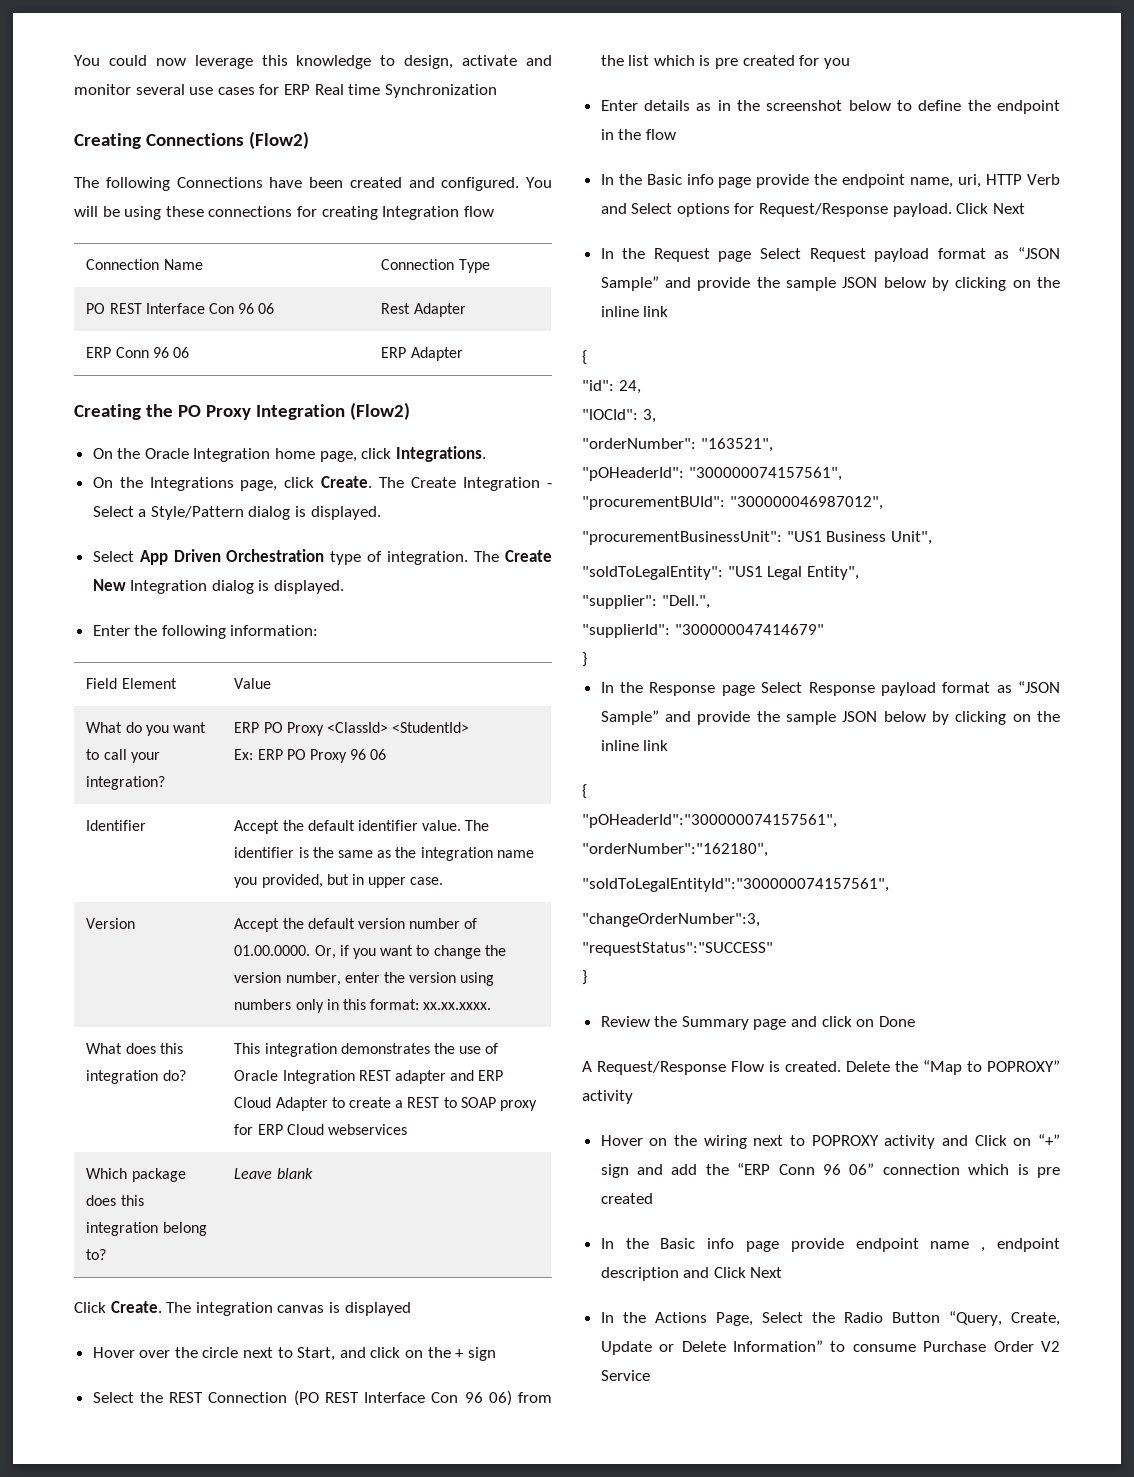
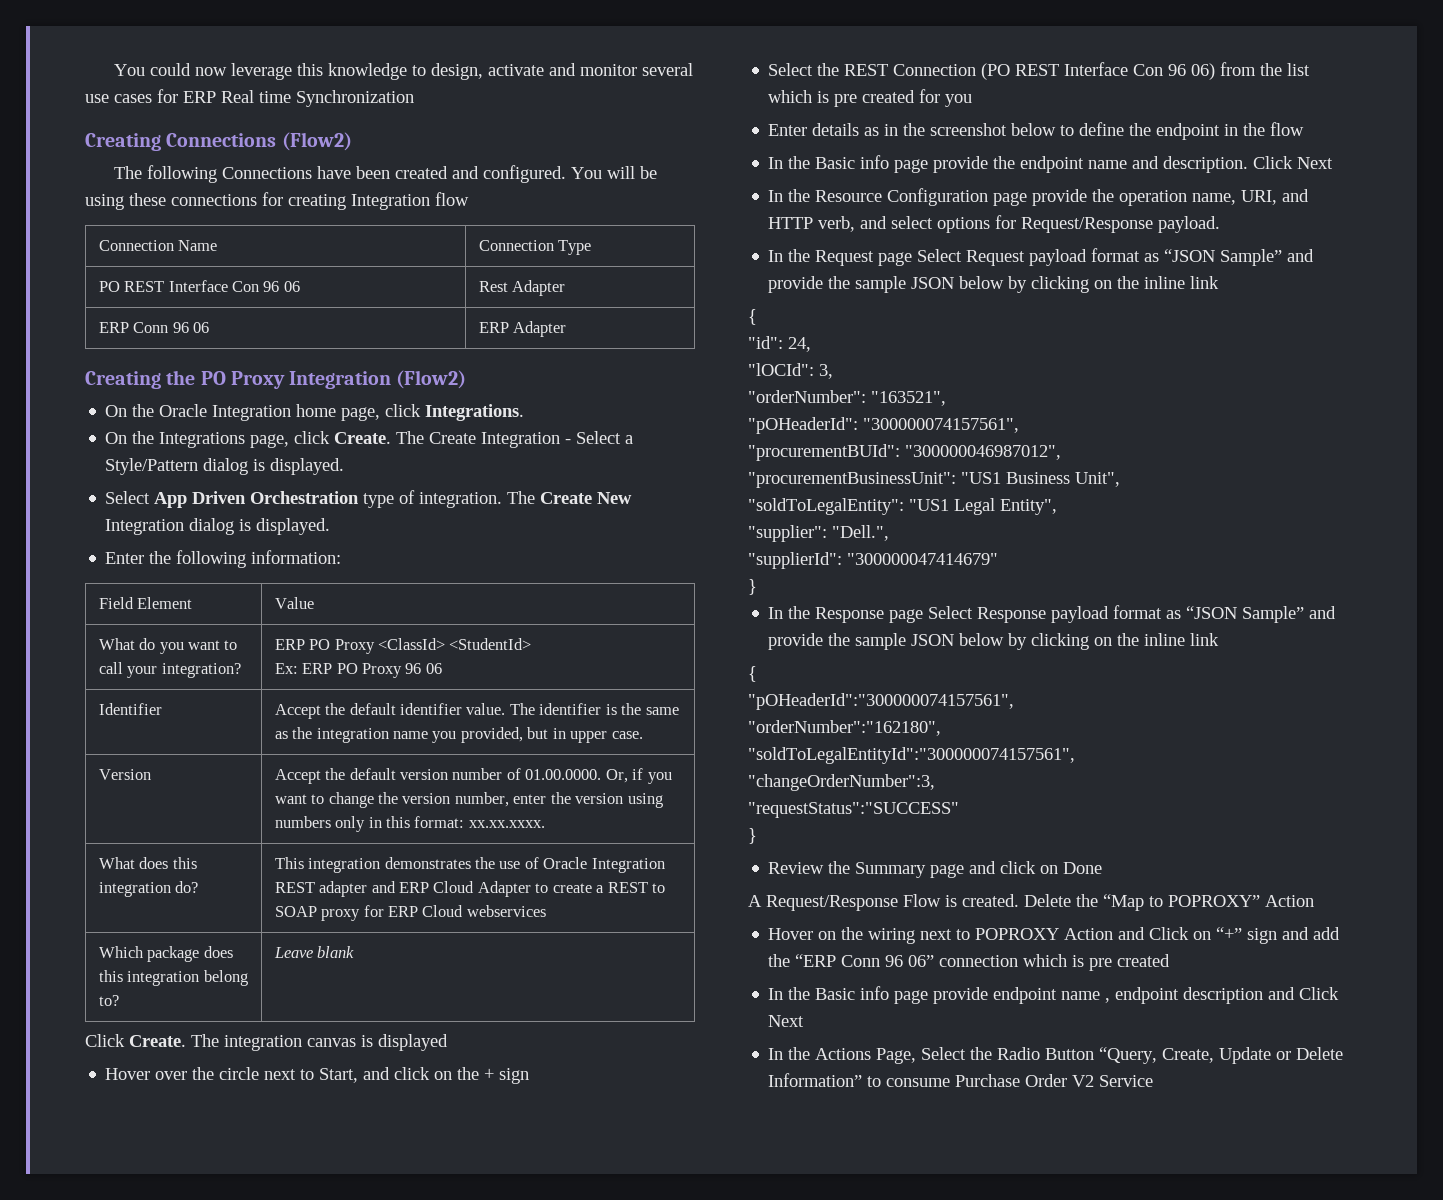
- In the Basic info page provide the endpoint name, uri, HTTP Verb and Select options for Request/Response payload. Click Next
+ In the Basic info page provide the endpoint name and description. Click Next
+ In the Resource Configuration page provide the operation name, URI, and HTTP verb, and select options for Request/Response payload.
- Delete the “Map to POPROXY” activity
+ Delete the “Map to POPROXY” Action
- Hover on the wiring next to POPROXY activity and Click on “+” sign and add the “ERP Conn 96 06” connection which is pre created
+ Hover on the wiring next to POPROXY Action and Click on “+” sign and add the “ERP Conn 96 06” connection which is pre created

